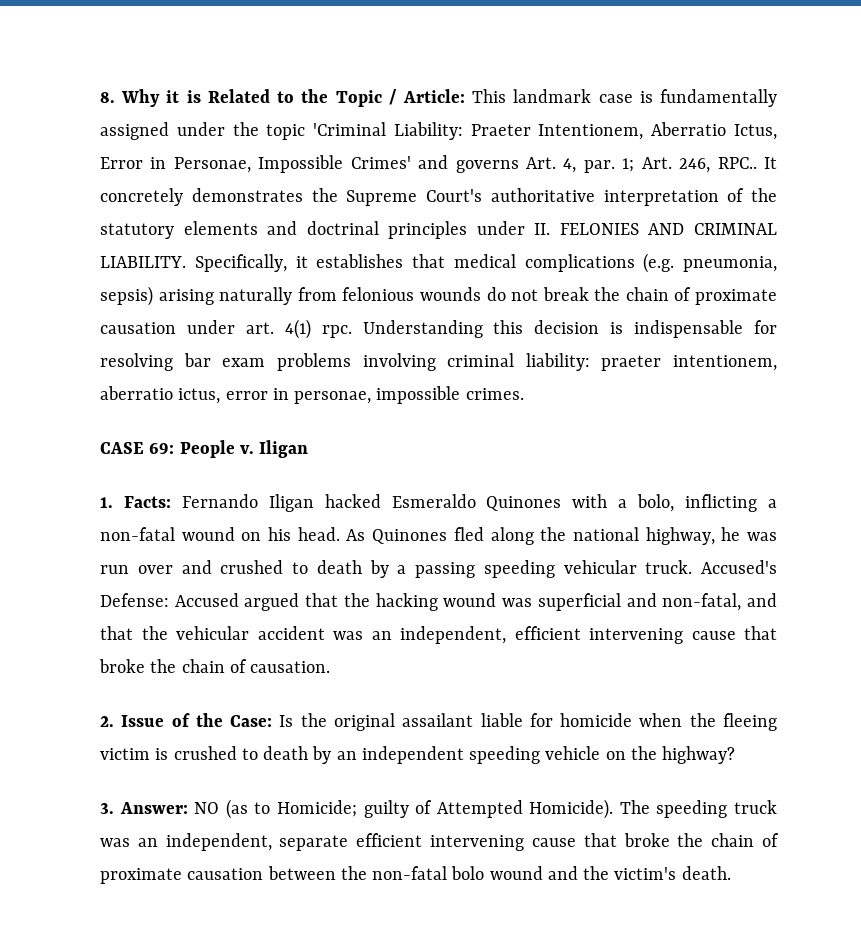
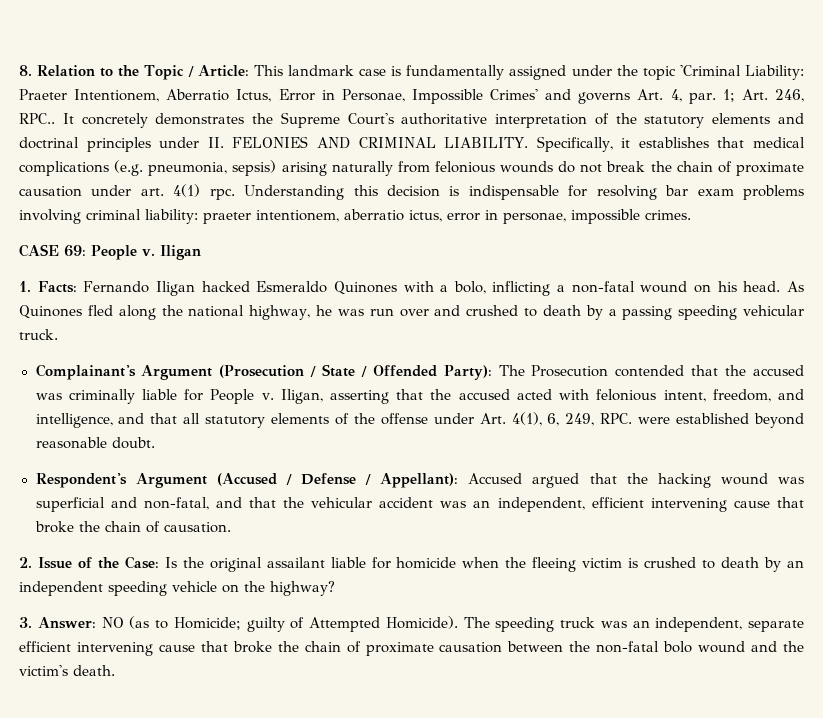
- 8. Why it is Related to the Topic / Article: This landmark case is fundamentally assigned under the topic 'Criminal Liability: Praeter Intentionem, Aberratio Ictus, Error in Personae, Impossible Crimes' and governs Art. 4, par.
+ 8. Relation to the Topic / Article: This landmark case is fundamentally assigned under the topic 'Criminal Liability: Praeter Intentionem, Aberratio Ictus, Error in Personae, Impossible Crimes' and governs Art. 4, par.
- As Quinones fled along the national highway, he was run over and crushed to death by a passing speeding vehicular truck. Accused's Defense: Accused argued that the hacking wound was superficial and non-fatal, and that the vehicular accident was an independent, efficient intervening cause that broke the chain of causation.
+ As Quinones fled along the national highway, he was run over and crushed to death by a passing speeding vehicular truck.
+ Complainant's Argument (Prosecution / State / Offended Party): The Prosecution contended that the accused was criminally liable for People v. Iligan, asserting that the accused acted with felonious intent, freedom, and intelligence, and that all statutory elements of the offense under Art. 4(1), 6, 249, RPC. were established beyond reasonable doubt.
+ Respondent's Argument (Accused / Defense / Appellant): Accused argued that the hacking wound was superficial and non-fatal, and that the vehicular accident was an independent, efficient intervening cause that broke the chain of causation.

